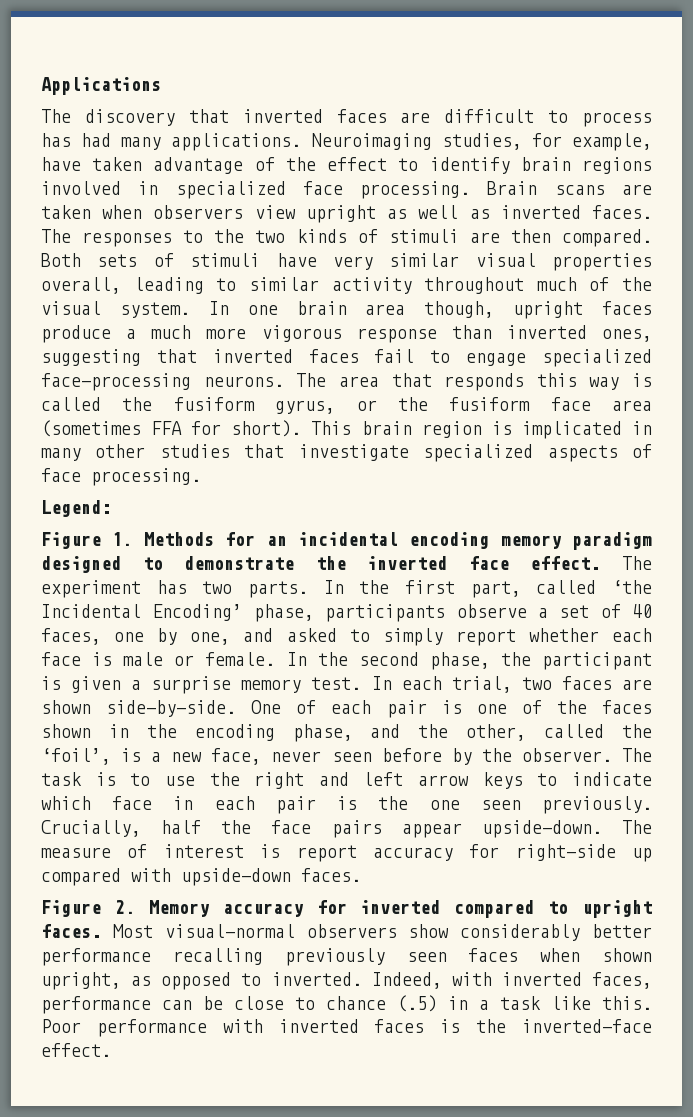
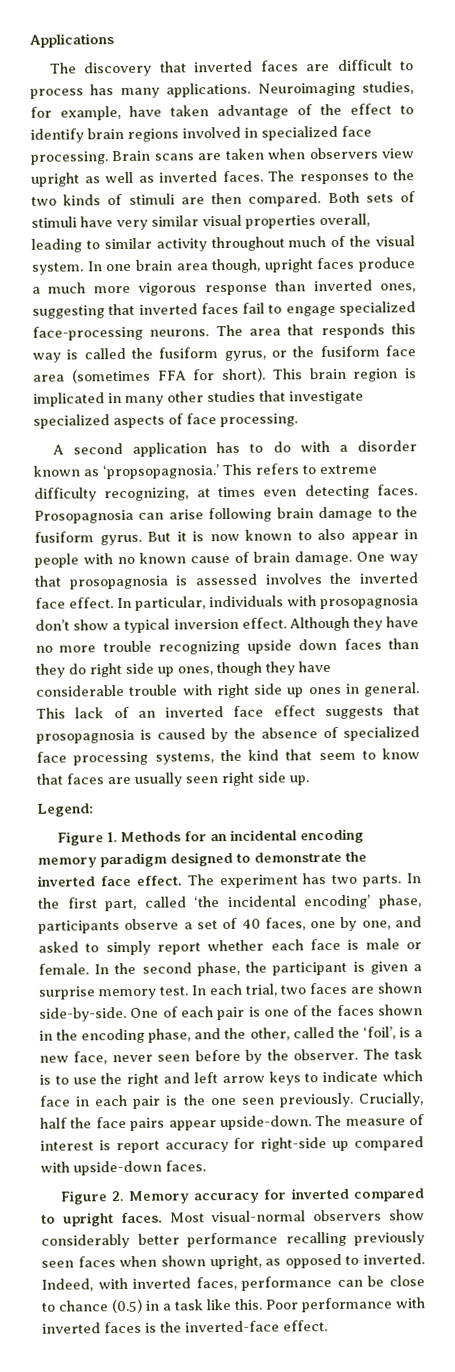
- The discovery that inverted faces are difficult to process has had many applications.
+ The discovery that inverted faces are difficult to process has many applications.
+ A second application has to do with a disorder known as ‘propsopagnosia.’ This refers to extreme difficulty recognizing, at times even detecting faces. Prosopagnosia can arise following brain damage to the fusiform gyrus. But it is now known to also appear in people with no known cause of brain damage. One way that prosopagnosia is assessed involves the inverted face effect. In particular, individuals with prosopagnosia don’t show a typical inversion effect. Although they have no more trouble recognizing upside down faces than they do right side up ones, though they have considerable trouble with right side up ones in general. This lack of an inverted face effect suggests that prosopagnosia is caused by the absence of specialized face processing systems, the kind that seem to know that faces are usually seen right side up.
- In the first part, called ‘the Incidental Encoding’ phase, participants observe a set of 40 faces, one by one, and asked to simply report whether each face is male or female.
+ In the first part, called ‘the incidental encoding’ phase, participants observe a set of 40 faces, one by one, and asked to simply report whether each face is male or female.
- Indeed, with inverted faces, performance can be close to chance (.5) in a task like this.
+ Indeed, with inverted faces, performance can be close to chance (0.5) in a task like this.

